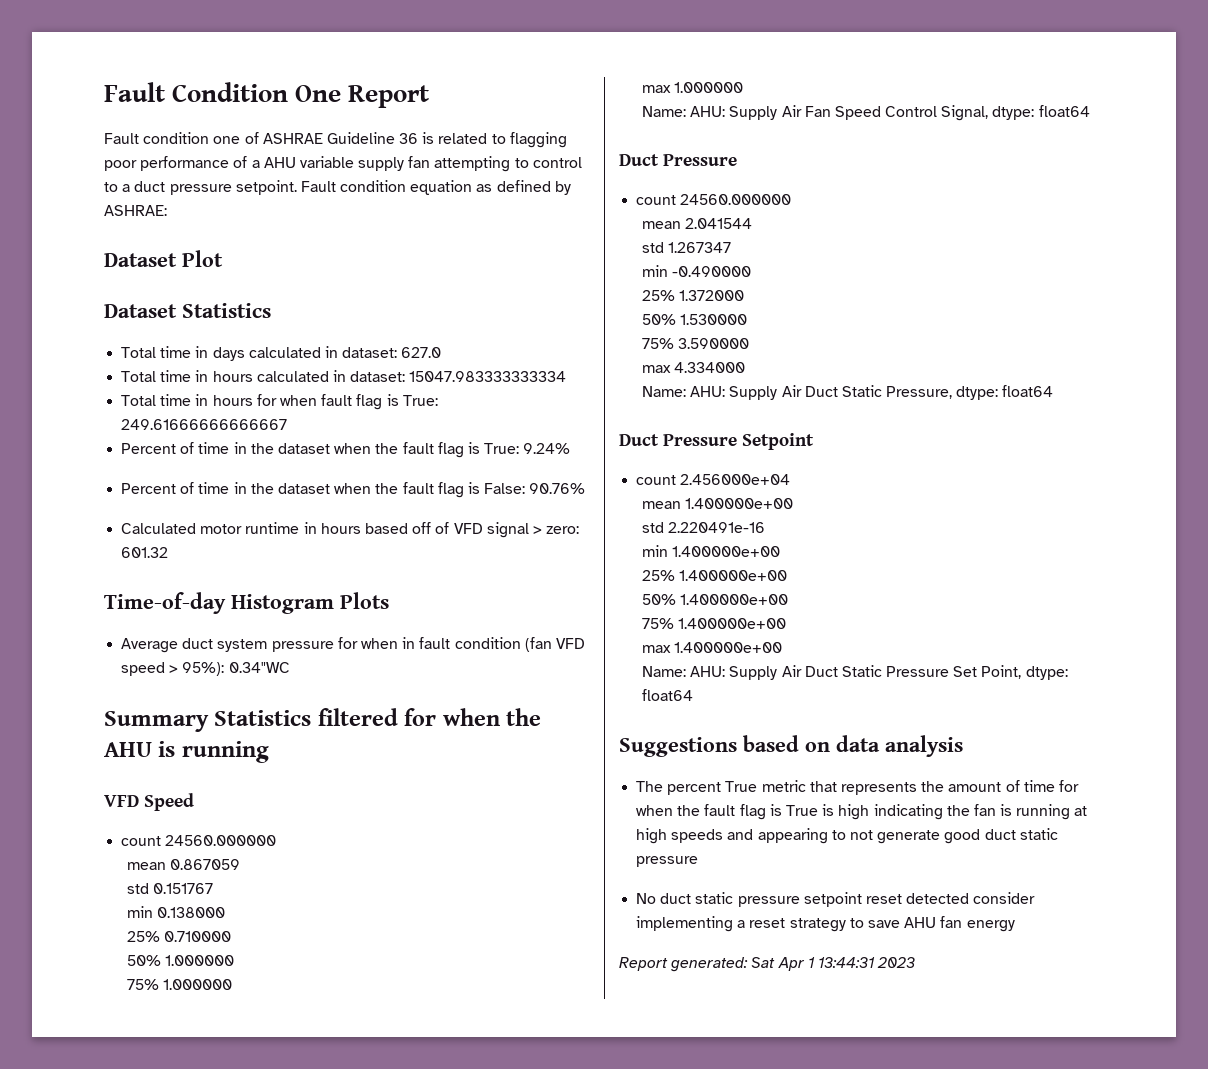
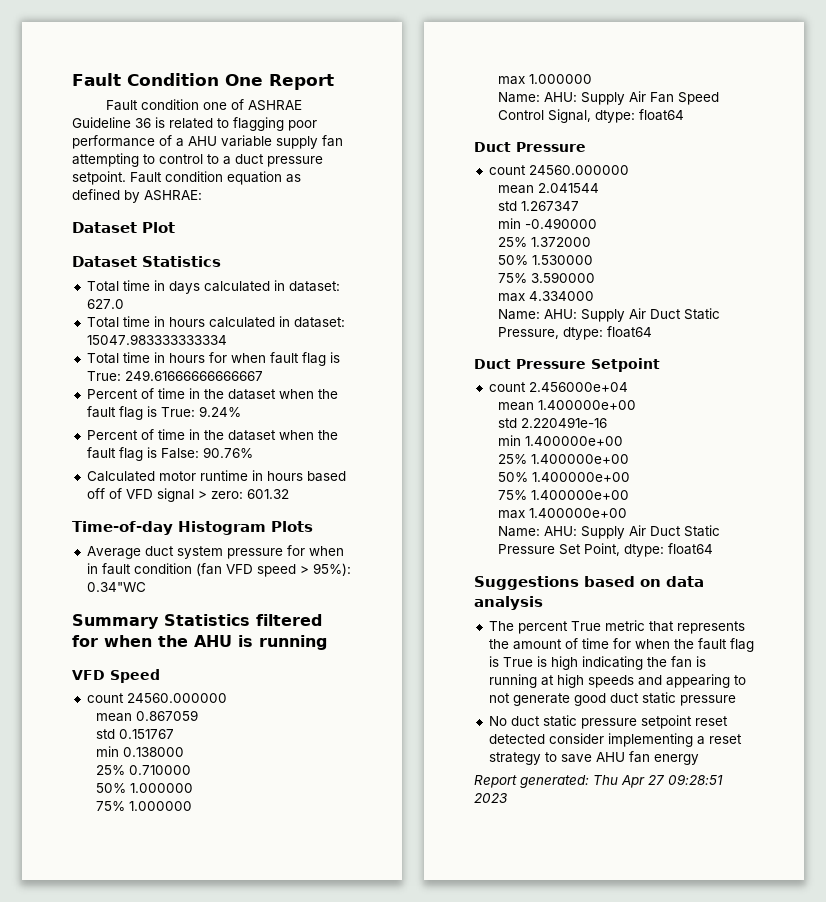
- Report generated: Sat Apr 1 13:44:31 2023
+ Report generated: Thu Apr 27 09:28:51 2023

